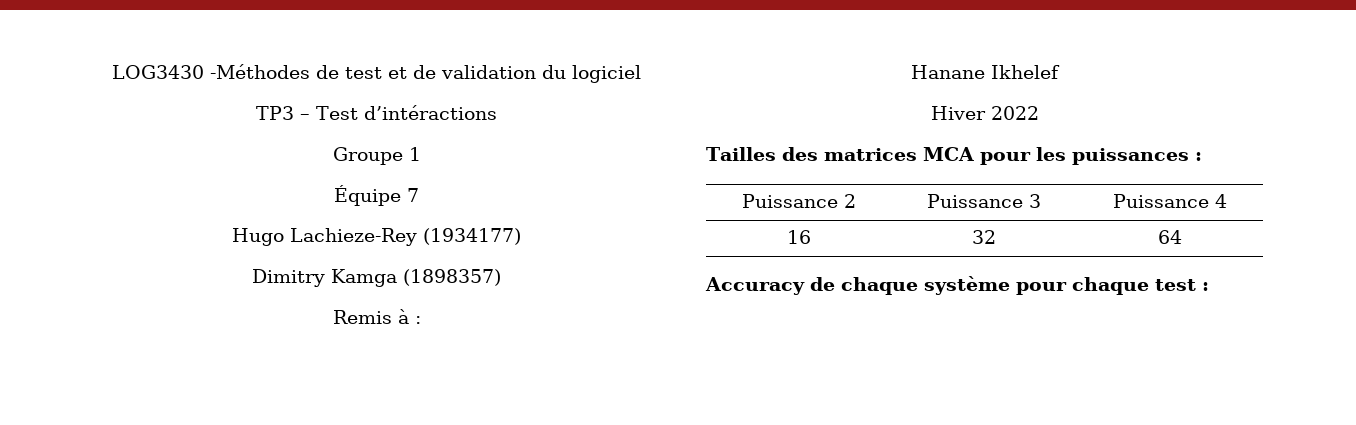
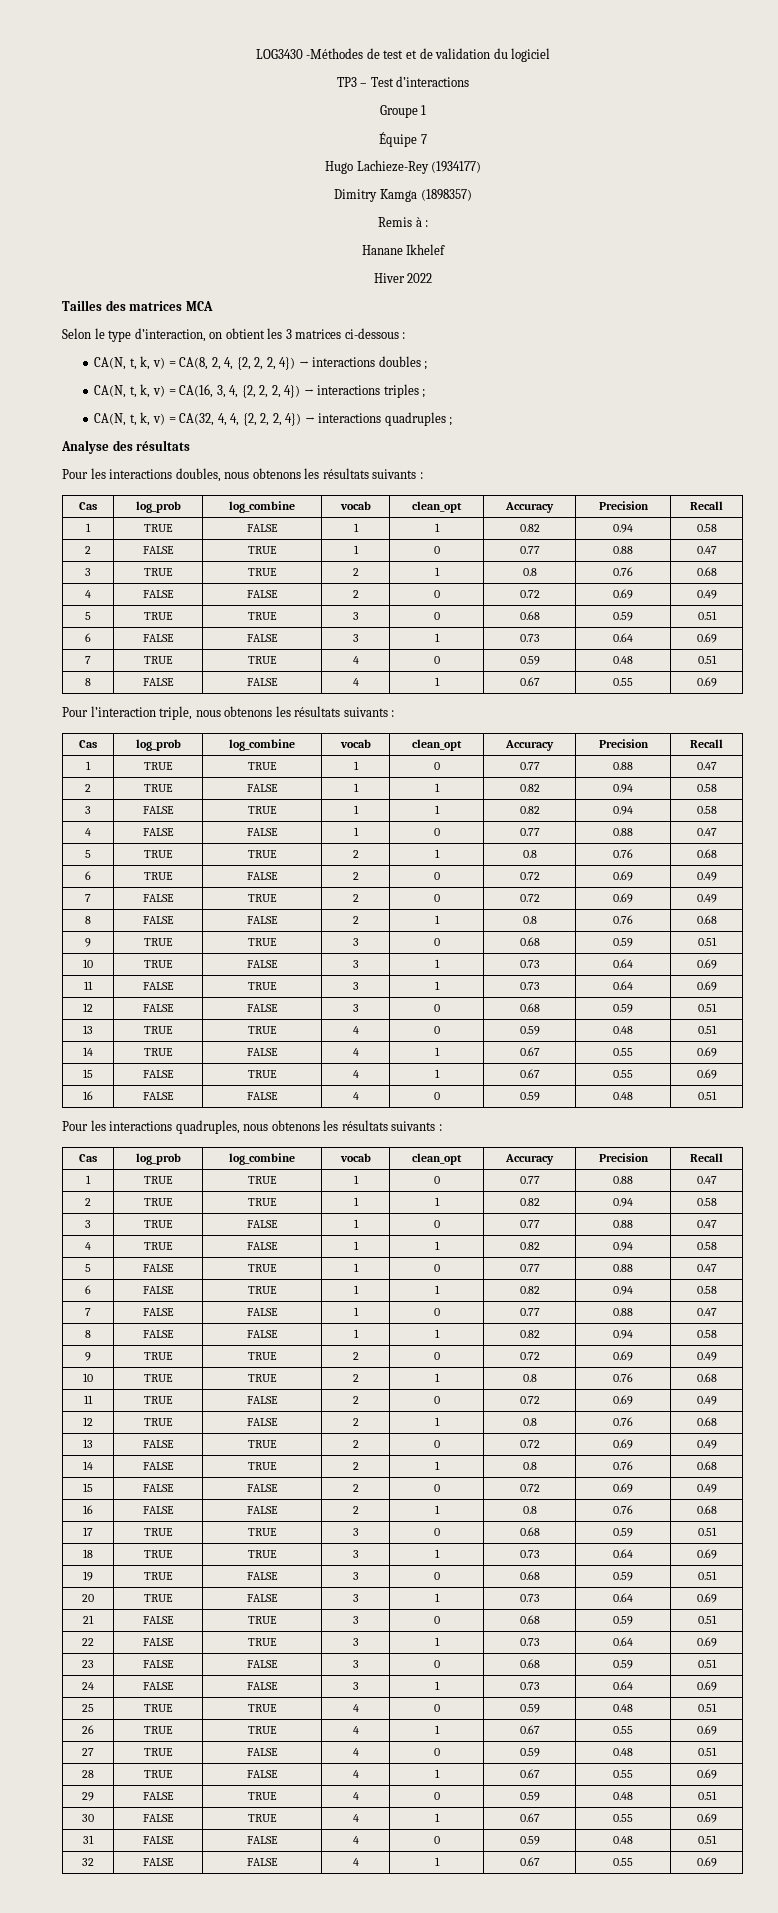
- TP3 – Test d’intéractions
+ TP3 – Test d’interactions
- Tailles des matrices MCA pour les puissances :
- Puissance 2 | Puissance 3 | Puissance 4
- 16 | 32 | 64
- Accuracy de chaque système pour chaque test :
+ Tailles des matrices MCA
+ Selon le type d’interaction, on obtient les 3 matrices ci-dessous :
+ CA(N, t, k, v) = CA(8, 2, 4, {2, 2, 2, 4}) → interactions doubles ;
+ CA(N, t, k, v) = CA(16, 3, 4, {2, 2, 2, 4}) → interactions triples ;
+ CA(N, t, k, v) = CA(32, 4, 4, {2, 2, 2, 4}) → interactions quadruples ;
+ Analyse des résultats
+ Pour les interactions doubles, nous obtenons les résultats suivants :
+ Cas | log_prob | log_combine | vocab | clean_opt | Accuracy | Precision | Recall
+ 1 | TRUE | FALSE | 1 | 1 | 0.82 | 0.94 | 0.58
+ 2 | FALSE | TRUE | 1 | 0 | 0.77 | 0.88 | 0.47
+ 3 | TRUE | TRUE | 2 | 1 | 0.8 | 0.76 | 0.68
+ 4 | FALSE | FALSE | 2 | 0 | 0.72 | 0.69 | 0.49
+ 5 | TRUE | TRUE | 3 | 0 | 0.68 | 0.59 | 0.51
+ 6 | FALSE | FALSE | 3 | 1 | 0.73 | 0.64 | 0.69
+ 7 | TRUE | TRUE | 4 | 0 | 0.59 | 0.48 | 0.51
+ 8 | FALSE | FALSE | 4 | 1 | 0.67 | 0.55 | 0.69
+ Pour l’interaction triple, nous obtenons les résultats suivants :
+ Cas | log_prob | log_combine | vocab | clean_opt | Accuracy | Precision | Recall
+ 1 | TRUE | TRUE | 1 | 0 | 0.77 | 0.88 | 0.47
+ 2 | TRUE | FALSE | 1 | 1 | 0.82 | 0.94 | 0.58
+ 3 | FALSE | TRUE | 1 | 1 | 0.82 | 0.94 | 0.58
+ 4 | FALSE | FALSE | 1 | 0 | 0.77 | 0.88 | 0.47
+ 5 | TRUE | TRUE | 2 | 1 | 0.8 | 0.76 | 0.68
+ 6 | TRUE | FALSE | 2 | 0 | 0.72 | 0.69 | 0.49
+ 7 | FALSE | TRUE | 2 | 0 | 0.72 | 0.69 | 0.49
+ 8 | FALSE | FALSE | 2 | 1 | 0.8 | 0.76 | 0.68
+ 9 | TRUE | TRUE | 3 | 0 | 0.68 | 0.59 | 0.51
+ 10 | TRUE | FALSE | 3 | 1 | 0.73 | 0.64 | 0.69
+ 11 | FALSE | TRUE | 3 | 1 | 0.73 | 0.64 | 0.69
+ 12 | FALSE | FALSE | 3 | 0 | 0.68 | 0.59 | 0.51
+ 13 | TRUE | TRUE | 4 | 0 | 0.59 | 0.48 | 0.51
+ 14 | TRUE | FALSE | 4 | 1 | 0.67 | 0.55 | 0.69
+ 15 | FALSE | TRUE | 4 | 1 | 0.67 | 0.55 | 0.69
+ 16 | FALSE | FALSE | 4 | 0 | 0.59 | 0.48 | 0.51
+ Pour les interactions quadruples, nous obtenons les résultats suivants :
+ Cas | log_prob | log_combine | vocab | clean_opt | Accuracy | Precision | Recall
+ 1 | TRUE | TRUE | 1 | 0 | 0.77 | 0.88 | 0.47
+ 2 | TRUE | TRUE | 1 | 1 | 0.82 | 0.94 | 0.58
+ 3 | TRUE | FALSE | 1 | 0 | 0.77 | 0.88 | 0.47
+ 4 | TRUE | FALSE | 1 | 1 | 0.82 | 0.94 | 0.58
+ 5 | FALSE | TRUE | 1 | 0 | 0.77 | 0.88 | 0.47
+ 6 | FALSE | TRUE | 1 | 1 | 0.82 | 0.94 | 0.58
+ 7 | FALSE | FALSE | 1 | 0 | 0.77 | 0.88 | 0.47
+ 8 | FALSE | FALSE | 1 | 1 | 0.82 | 0.94 | 0.58
+ 9 | TRUE | TRUE | 2 | 0 | 0.72 | 0.69 | 0.49
+ 10 | TRUE | TRUE | 2 | 1 | 0.8 | 0.76 | 0.68
+ 11 | TRUE | FALSE | 2 | 0 | 0.72 | 0.69 | 0.49
+ 12 | TRUE | FALSE | 2 | 1 | 0.8 | 0.76 | 0.68
+ 13 | FALSE | TRUE | 2 | 0 | 0.72 | 0.69 | 0.49
+ 14 | FALSE | TRUE | 2 | 1 | 0.8 | 0.76 | 0.68
+ 15 | FALSE | FALSE | 2 | 0 | 0.72 | 0.69 | 0.49
+ 16 | FALSE | FALSE | 2 | 1 | 0.8 | 0.76 | 0.68
+ 17 | TRUE | TRUE | 3 | 0 | 0.68 | 0.59 | 0.51
+ 18 | TRUE | TRUE | 3 | 1 | 0.73 | 0.64 | 0.69
+ 19 | TRUE | FALSE | 3 | 0 | 0.68 | 0.59 | 0.51
+ 20 | TRUE | FALSE | 3 | 1 | 0.73 | 0.64 | 0.69
+ 21 | FALSE | TRUE | 3 | 0 | 0.68 | 0.59 | 0.51
+ 22 | FALSE | TRUE | 3 | 1 | 0.73 | 0.64 | 0.69
+ 23 | FALSE | FALSE | 3 | 0 | 0.68 | 0.59 | 0.51
+ 24 | FALSE | FALSE | 3 | 1 | 0.73 | 0.64 | 0.69
+ 25 | TRUE | TRUE | 4 | 0 | 0.59 | 0.48 | 0.51
+ 26 | TRUE | TRUE | 4 | 1 | 0.67 | 0.55 | 0.69
+ 27 | TRUE | FALSE | 4 | 0 | 0.59 | 0.48 | 0.51
+ 28 | TRUE | FALSE | 4 | 1 | 0.67 | 0.55 | 0.69
+ 29 | FALSE | TRUE | 4 | 0 | 0.59 | 0.48 | 0.51
+ 30 | FALSE | TRUE | 4 | 1 | 0.67 | 0.55 | 0.69
+ 31 | FALSE | FALSE | 4 | 0 | 0.59 | 0.48 | 0.51
+ 32 | FALSE | FALSE | 4 | 1 | 0.67 | 0.55 | 0.69

